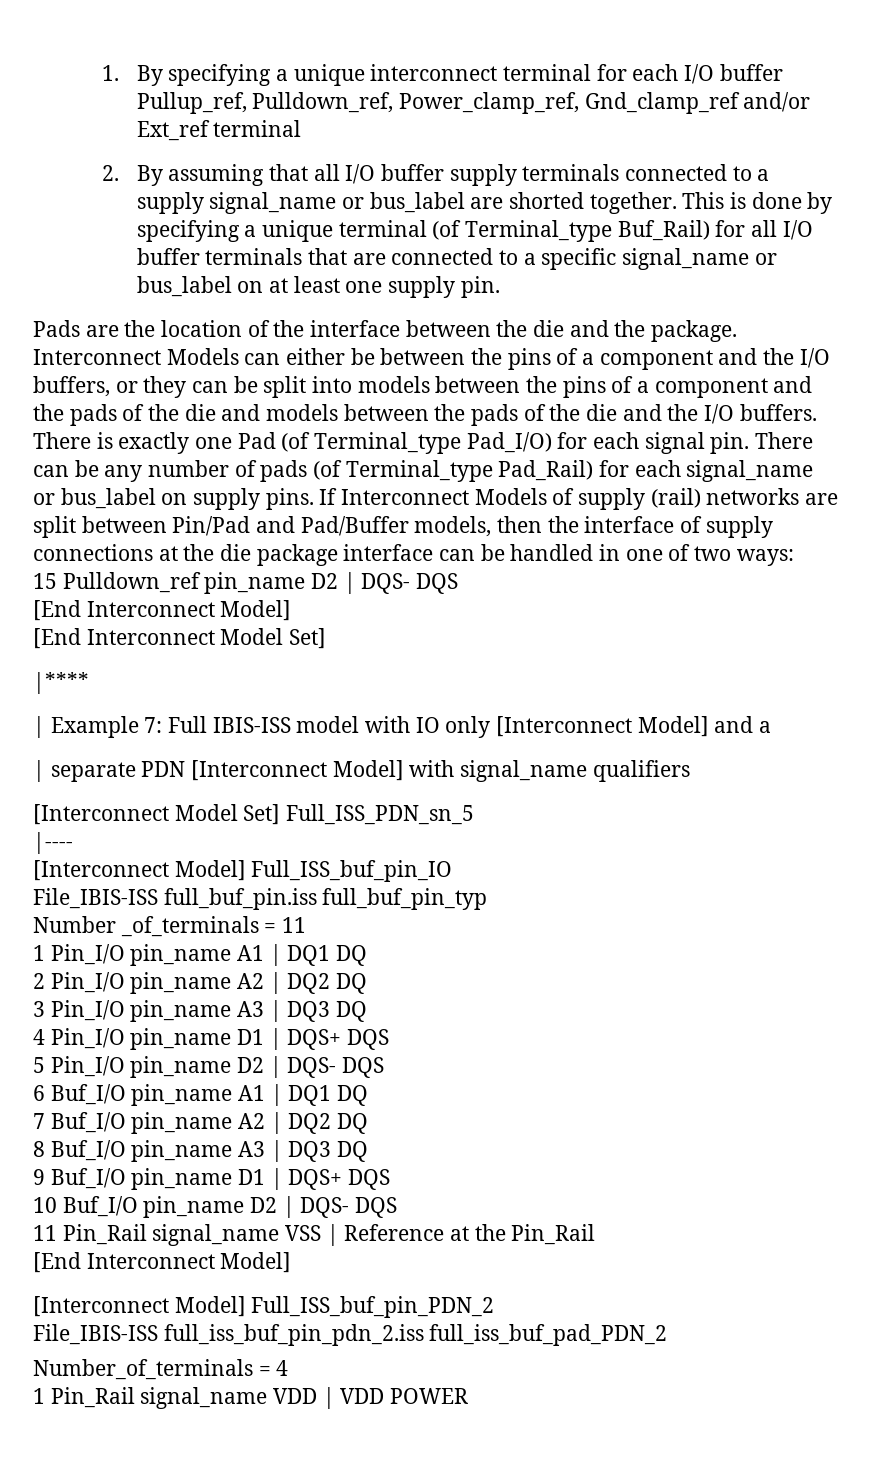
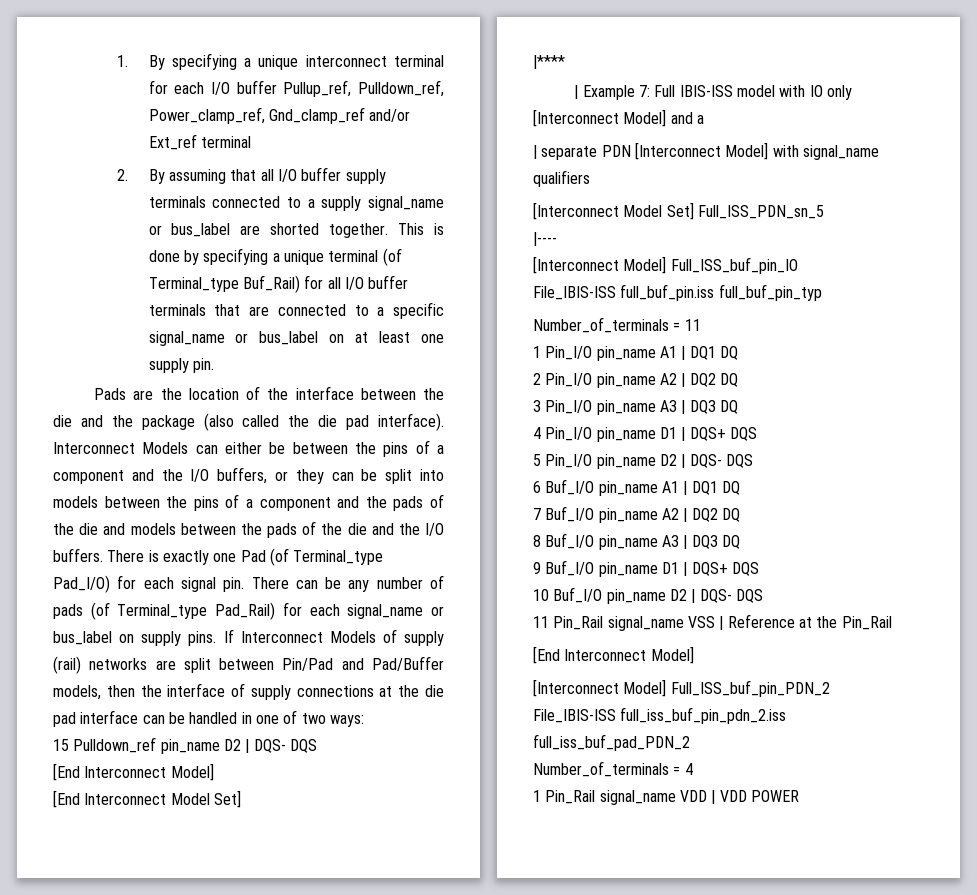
- Pads are the location of the interface between the die and the package.
+ Pads are the location of the interface between the die and the package (also called the die pad interface).
- If Interconnect Models of supply (rail) networks are split between Pin/Pad and Pad/Buffer models, then the interface of supply connections at the die package interface can be handled in one of two ways:
+ If Interconnect Models of supply (rail) networks are split between Pin/Pad and Pad/Buffer models, then the interface of supply connections at the die pad interface can be handled in one of two ways:
- Number _of_terminals = 11
+ Number_of_terminals = 11

